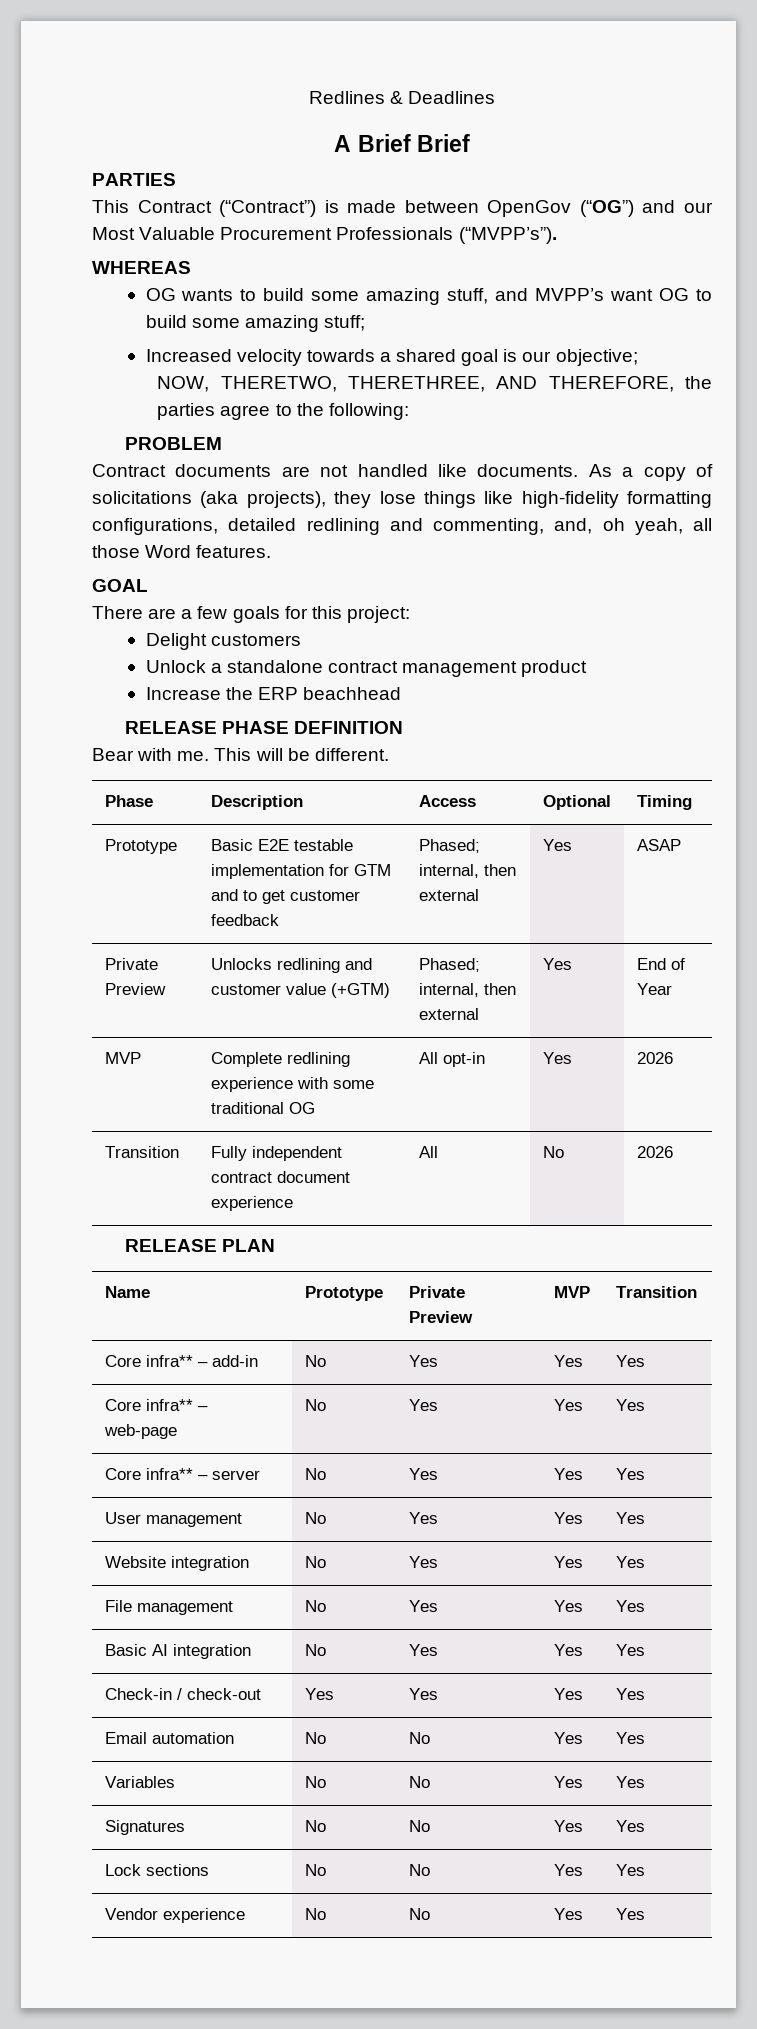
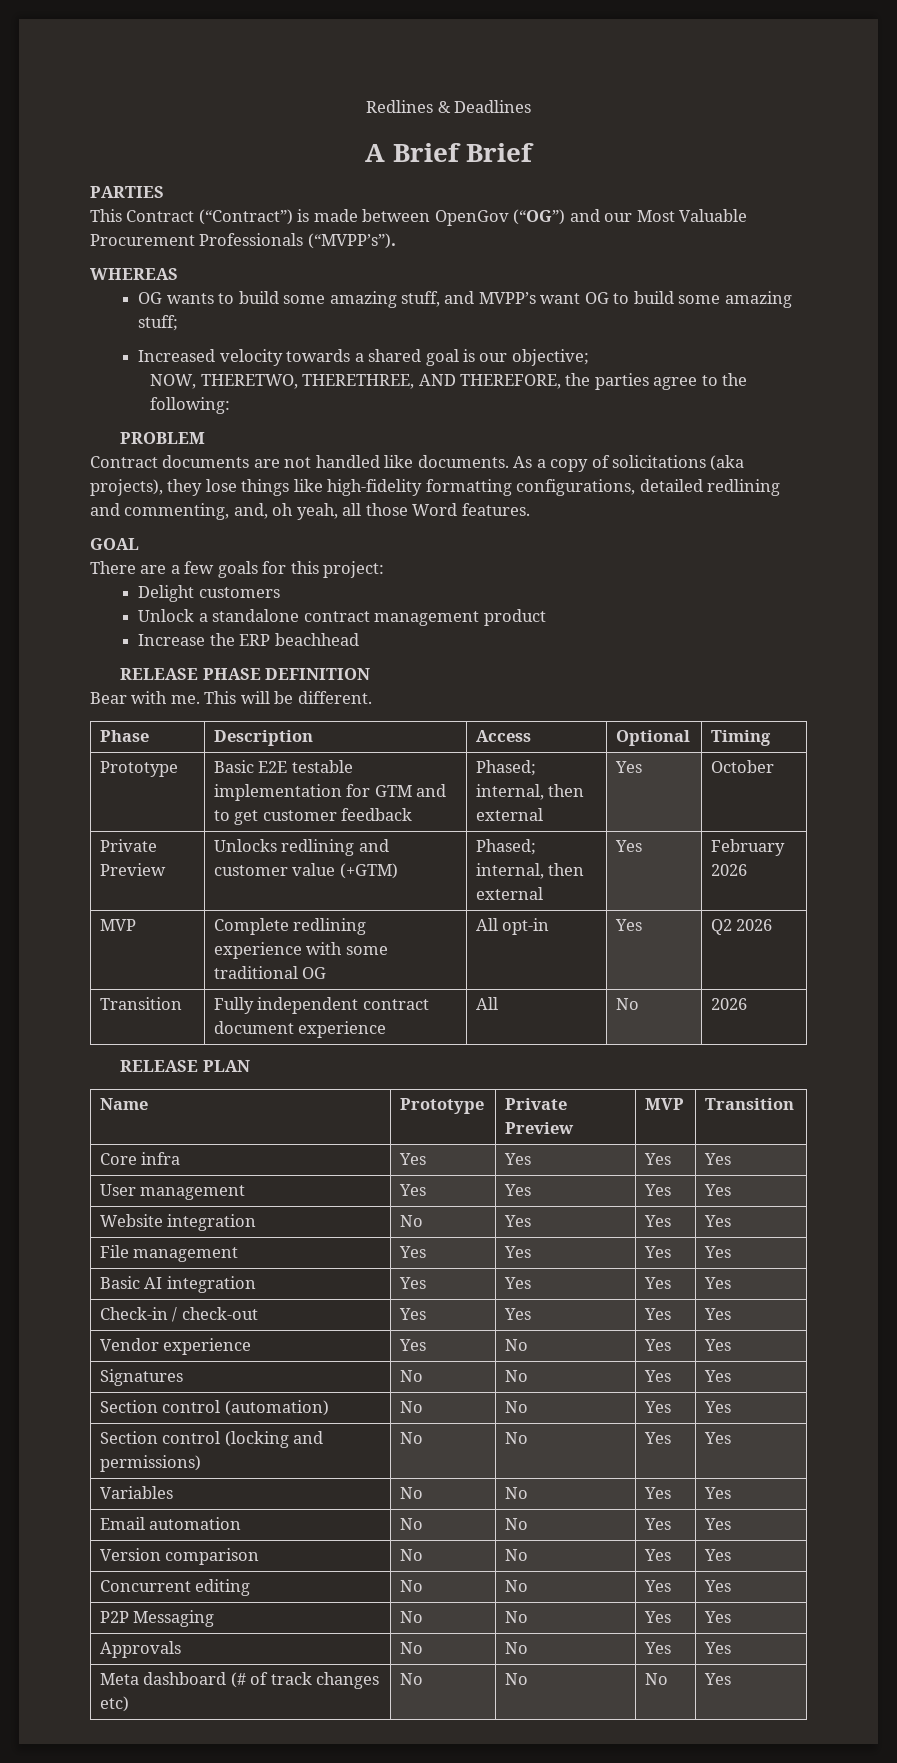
- Prototype | Basic E2E testable implementation for GTM and to get customer feedback | Phased; internal, then external | Yes | ASAP
+ Prototype | Basic E2E testable implementation for GTM and to get customer feedback | Phased; internal, then external | Yes | October
- Private Preview | Unlocks redlining and customer value (+GTM) | Phased; internal, then external | Yes | End of Year
+ Private Preview | Unlocks redlining and customer value (+GTM) | Phased; internal, then external | Yes | February 2026
- MVP | Complete redlining experience with some traditional OG | All opt-in | Yes | 2026
+ MVP | Complete redlining experience with some traditional OG | All opt-in | Yes | Q2 2026
- Core infra** – add-in | No | Yes | Yes | Yes
- Core infra** – web-page | No | Yes | Yes | Yes
- Core infra** – server | No | Yes | Yes | Yes
+ Core infra | Yes | Yes | Yes | Yes
- User management | No | Yes | Yes | Yes
+ User management | Yes | Yes | Yes | Yes
- File management | No | Yes | Yes | Yes
+ File management | Yes | Yes | Yes | Yes
- Basic AI integration | No | Yes | Yes | Yes
+ Basic AI integration | Yes | Yes | Yes | Yes
- Email automation | No | No | Yes | Yes
+ Vendor experience | Yes | No | Yes | Yes
+ Signatures | No | No | Yes | Yes
+ Section control (automation) | No | No | Yes | Yes
+ Section control (locking and permissions) | No | No | Yes | Yes
- Signatures | No | No | Yes | Yes
- Lock sections | No | No | Yes | Yes
- Vendor experience | No | No | Yes | Yes
+ Email automation | No | No | Yes | Yes
+ Version comparison | No | No | Yes | Yes
+ Concurrent editing | No | No | Yes | Yes
+ P2P Messaging | No | No | Yes | Yes
+ Approvals | No | No | Yes | Yes
+ Meta dashboard (# of track changes etc) | No | No | No | Yes

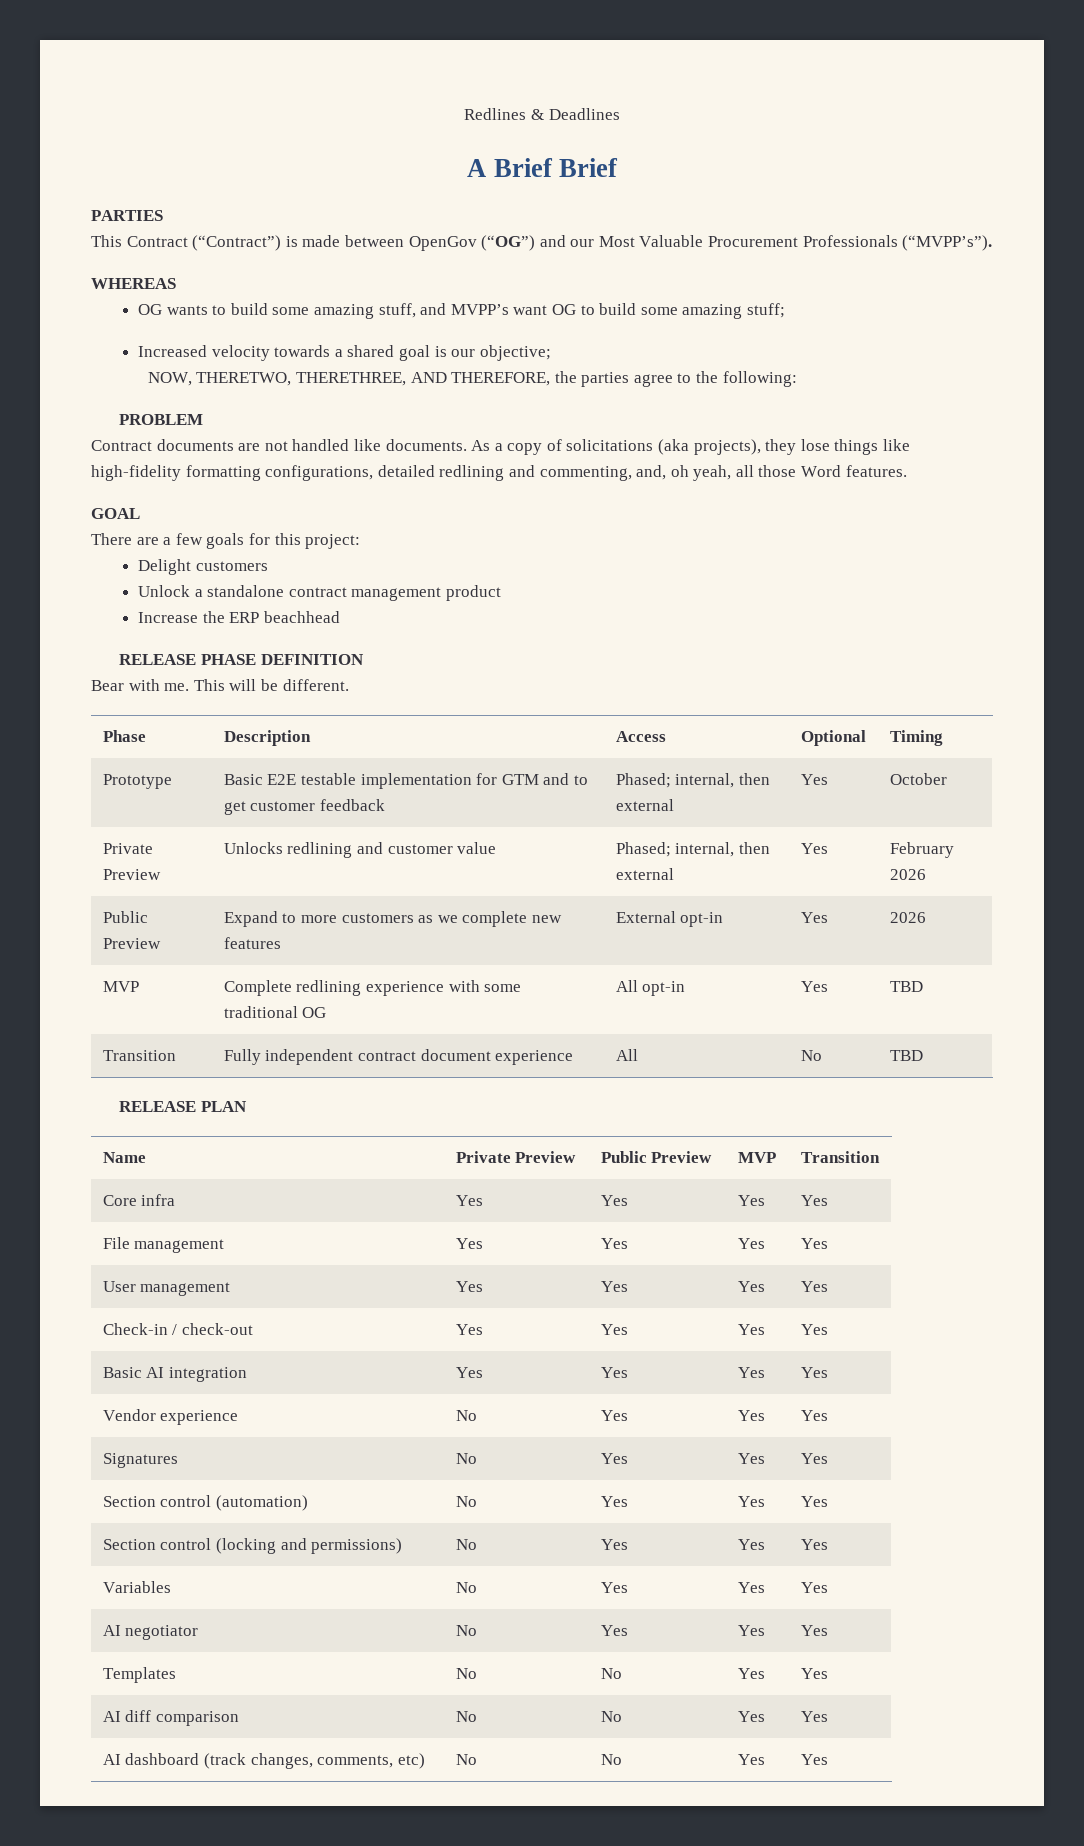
- Private Preview | Unlocks redlining and customer value (+GTM) | Phased; internal, then external | Yes | February 2026
+ Private Preview | Unlocks redlining and customer value | Phased; internal, then external | Yes | February 2026
+ Public Preview | Expand to more customers as we complete new features | External opt-in | Yes | 2026
- MVP | Complete redlining experience with some traditional OG | All opt-in | Yes | Q2 2026
+ MVP | Complete redlining experience with some traditional OG | All opt-in | Yes | TBD
- Transition | Fully independent contract document experience | All | No | 2026
+ Transition | Fully independent contract document experience | All | No | TBD
- Name | Prototype | Private Preview | MVP | Transition
+ Name | Private Preview | Public Preview | MVP | Transition
+ File management | Yes | Yes | Yes | Yes
- Website integration | No | Yes | Yes | Yes
- File management | Yes | Yes | Yes | Yes
+ Check-in / check-out | Yes | Yes | Yes | Yes
- Check-in / check-out | Yes | Yes | Yes | Yes
- Vendor experience | Yes | No | Yes | Yes
+ Vendor experience | No | Yes | Yes | Yes
- Signatures | No | No | Yes | Yes
+ Signatures | No | Yes | Yes | Yes
- Section control (automation) | No | No | Yes | Yes
+ Section control (automation) | No | Yes | Yes | Yes
- Section control (locking and permissions) | No | No | Yes | Yes
+ Section control (locking and permissions) | No | Yes | Yes | Yes
- Variables | No | No | Yes | Yes
- Email automation | No | No | Yes | Yes
- Version comparison | No | No | Yes | Yes
+ Variables | No | Yes | Yes | Yes
+ AI negotiator | No | Yes | Yes | Yes
+ Templates | No | No | Yes | Yes
+ AI diff comparison | No | No | Yes | Yes
- Concurrent editing | No | No | Yes | Yes
- P2P Messaging | No | No | Yes | Yes
- Approvals | No | No | Yes | Yes
- Meta dashboard (# of track changes etc) | No | No | No | Yes
+ AI dashboard (track changes, comments, etc) | No | No | Yes | Yes

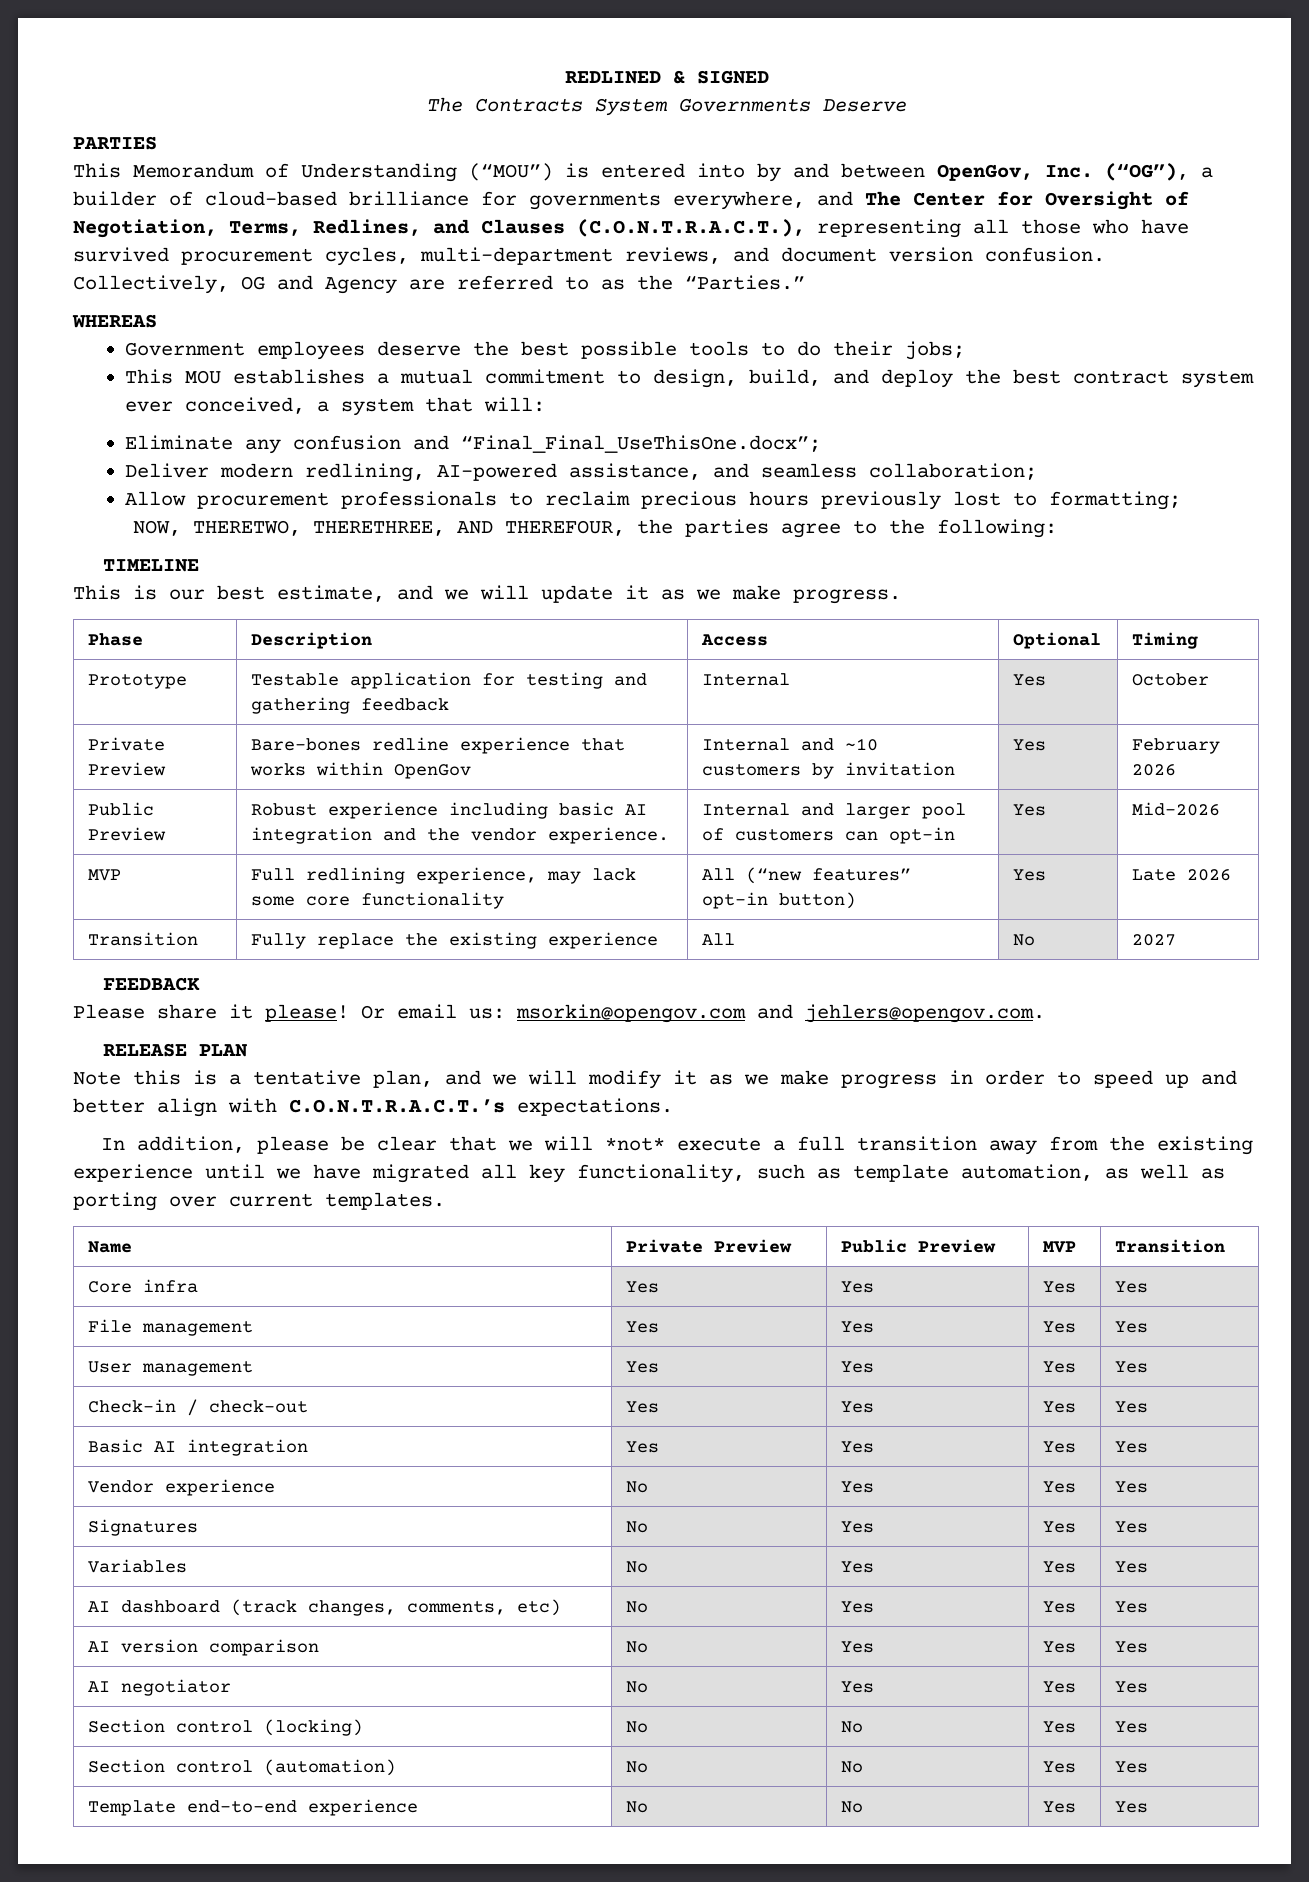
- Redlines & Deadlines
- A Brief Brief
+ REDLINED & SIGNED
+ The Contracts System Governments Deserve
  PARTIES
- This Contract (“Contract”) is made between OpenGov (“OG”) and our Most Valuable Procurement Professionals (“MVPP’s”).
+ This Memorandum of Understanding (“MOU”) is entered into by and between OpenGov, Inc. (“OG”), a builder of cloud-based brilliance for governments everywhere, and The Center for Oversight of Negotiation, Terms, Redlines, and Clauses (C.O.N.T.R.A.C.T.), representing all those who have survived procurement cycles, multi-department reviews, and document version confusion. Collectively, OG and Agency are referred to as the “Parties.”
  WHEREAS
- OG wants to build some amazing stuff, and MVPP’s want OG to build some amazing stuff;
- Increased velocity towards a shared goal is our objective;
+ Government employees deserve the best possible tools to do their jobs;
+ This MOU establishes a mutual commitment to design, build, and deploy the best contract system ever conceived, a system that will:
+ Eliminate any confusion and “Final_Final_UseThisOne.docx”;
+ Deliver modern redlining, AI-powered assistance, and seamless collaboration;
+ Allow procurement professionals to reclaim precious hours previously lost to formatting;
- NOW, THERETWO, THERETHREE, AND THEREFORE, the parties agree to the following:
+ NOW, THERETWO, THERETHREE, AND THEREFOUR, the parties agree to the following:
- PROBLEM
- Contract documents are not handled like documents. As a copy of solicitations (aka projects), they lose things like high-fidelity formatting configurations, detailed redlining and commenting, and, oh yeah, all those Word features.
- GOAL
- There are a few goals for this project:
- Delight customers
- Unlock a standalone contract management product
- Increase the ERP beachhead
- RELEASE PHASE DEFINITION
- Bear with me. This will be different.
+ TIMELINE
+ This is our best estimate, and we will update it as we make progress.
- Prototype | Basic E2E testable implementation for GTM and to get customer feedback | Phased; internal, then external | Yes | October
- Private Preview | Unlocks redlining and customer value | Phased; internal, then external | Yes | February 2026
+ Prototype | Testable application for testing and gathering feedback | Internal | Yes | October
+ Private Preview | Bare-bones redline experience that works within OpenGov | Internal and ~10 customers by invitation | Yes | February 2026
- Public Preview | Expand to more customers as we complete new features | External opt-in | Yes | 2026
- MVP | Complete redlining experience with some traditional OG | All opt-in | Yes | TBD
+ Public Preview | Robust experience including basic AI integration and the vendor experience. | Internal and larger pool of customers can opt-in | Yes | Mid-2026
+ MVP | Full redlining experience, may lack some core functionality | All (“new features” opt-in button) | Yes | Late 2026
- Transition | Fully independent contract document experience | All | No | TBD
+ Transition | Fully replace the existing experience | All | No | 2027
+ FEEDBACK
+ Please share it please! Or email us: msorkin@opengov.com and jehlers@opengov.com.
  RELEASE PLAN
+ Note this is a tentative plan, and we will modify it as we make progress in order to speed up and better align with C.O.N.T.R.A.C.T.’s expectations.
+ In addition, please be clear that we will *not* execute a full transition away from the existing experience until we have migrated all key functionality, such as template automation, as well as porting over current templates.
- Section control (automation) | No | Yes | Yes | Yes
- Section control (locking and permissions) | No | Yes | Yes | Yes
  Variables | No | Yes | Yes | Yes
+ AI dashboard (track changes, comments, etc) | No | Yes | Yes | Yes
+ AI version comparison | No | Yes | Yes | Yes
- Templates | No | No | Yes | Yes
- AI diff comparison | No | No | Yes | Yes
- AI dashboard (track changes, comments, etc) | No | No | Yes | Yes
+ Section control (locking) | No | No | Yes | Yes
+ Section control (automation) | No | No | Yes | Yes
+ Template end-to-end experience | No | No | Yes | Yes

